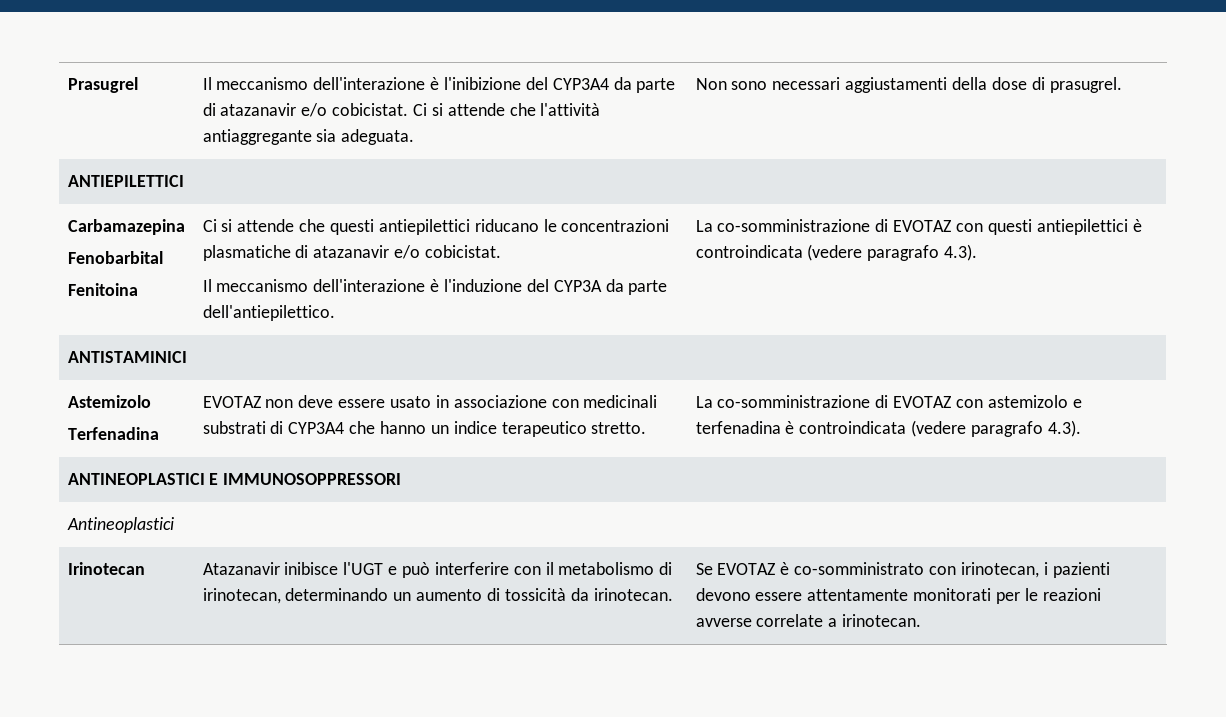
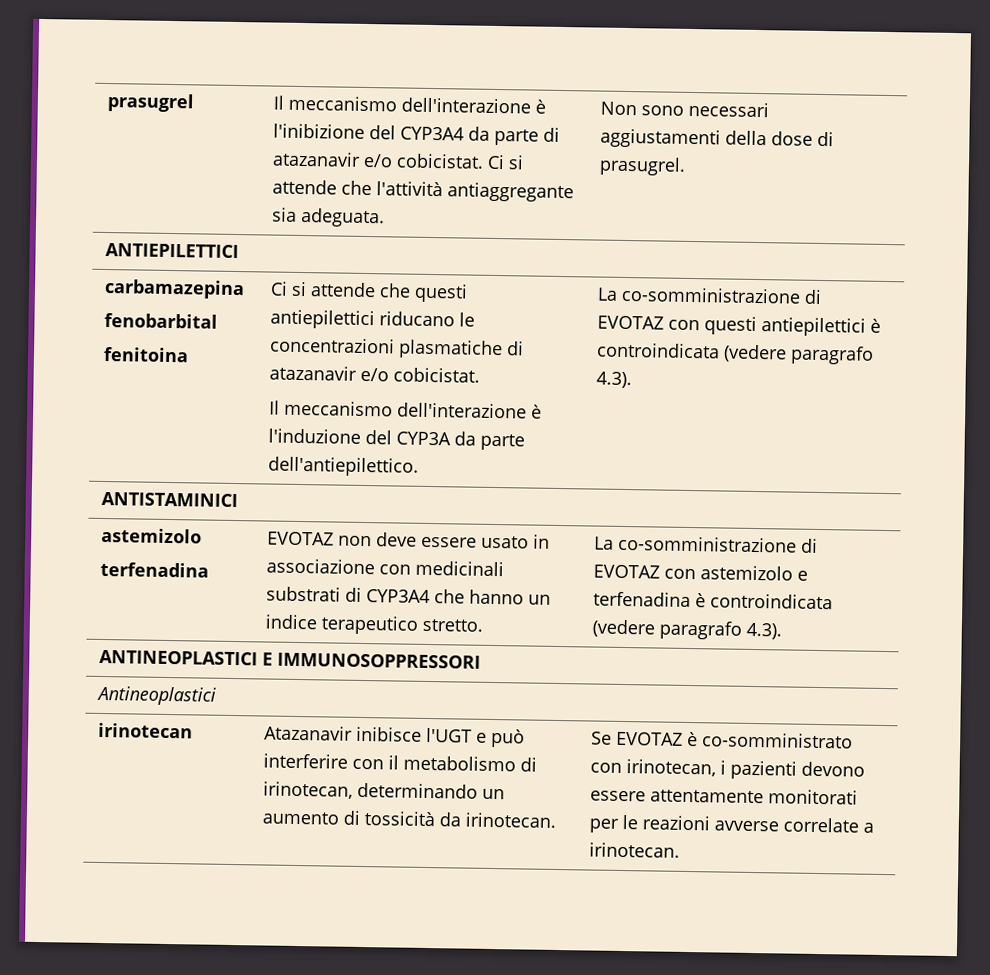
- Prasugrel | Il meccanismo dell'interazione è l'inibizione del CYP3A4 da parte di atazanavir e/o cobicistat. Ci si attende che l'attività antiaggregante sia adeguata. | Non sono necessari aggiustamenti della dose di prasugrel.
+ prasugrel | Il meccanismo dell'interazione è l'inibizione del CYP3A4 da parte di atazanavir e/o cobicistat. Ci si attende che l'attività antiaggregante sia adeguata. | Non sono necessari aggiustamenti della dose di prasugrel.
- Carbamazepina
- Fenobarbital
- Fenitoina | Ci si attende che questi antiepilettici riducano le concentrazioni plasmatiche di atazanavir e/o cobicistat.
+ carbamazepina
+ fenobarbital
+ fenitoina | Ci si attende che questi antiepilettici riducano le concentrazioni plasmatiche di atazanavir e/o cobicistat.
  ANTISTAMINICI
- Astemizolo
- Terfenadina | EVOTAZ non deve essere usato in associazione con medicinali substrati di CYP3A4 che hanno un indice terapeutico stretto. | La co-somministrazione di EVOTAZ con astemizolo e terfenadina è controindicata (vedere paragrafo 4.3).
+ astemizolo
+ terfenadina | EVOTAZ non deve essere usato in associazione con medicinali substrati di CYP3A4 che hanno un indice terapeutico stretto. | La co-somministrazione di EVOTAZ con astemizolo e terfenadina è controindicata (vedere paragrafo 4.3).
- Irinotecan | Atazanavir inibisce l'UGT e può interferire con il metabolismo di irinotecan, determinando un aumento di tossicità da irinotecan. | Se EVOTAZ è co-somministrato con irinotecan, i pazienti devono essere attentamente monitorati per le reazioni avverse correlate a irinotecan.
+ irinotecan | Atazanavir inibisce l'UGT e può interferire con il metabolismo di irinotecan, determinando un aumento di tossicità da irinotecan. | Se EVOTAZ è co-somministrato con irinotecan, i pazienti devono essere attentamente monitorati per le reazioni avverse correlate a irinotecan.

